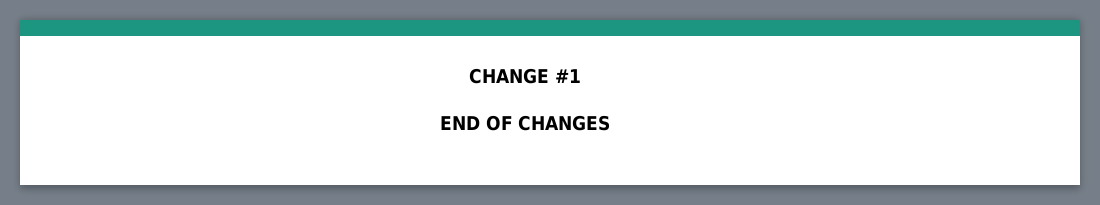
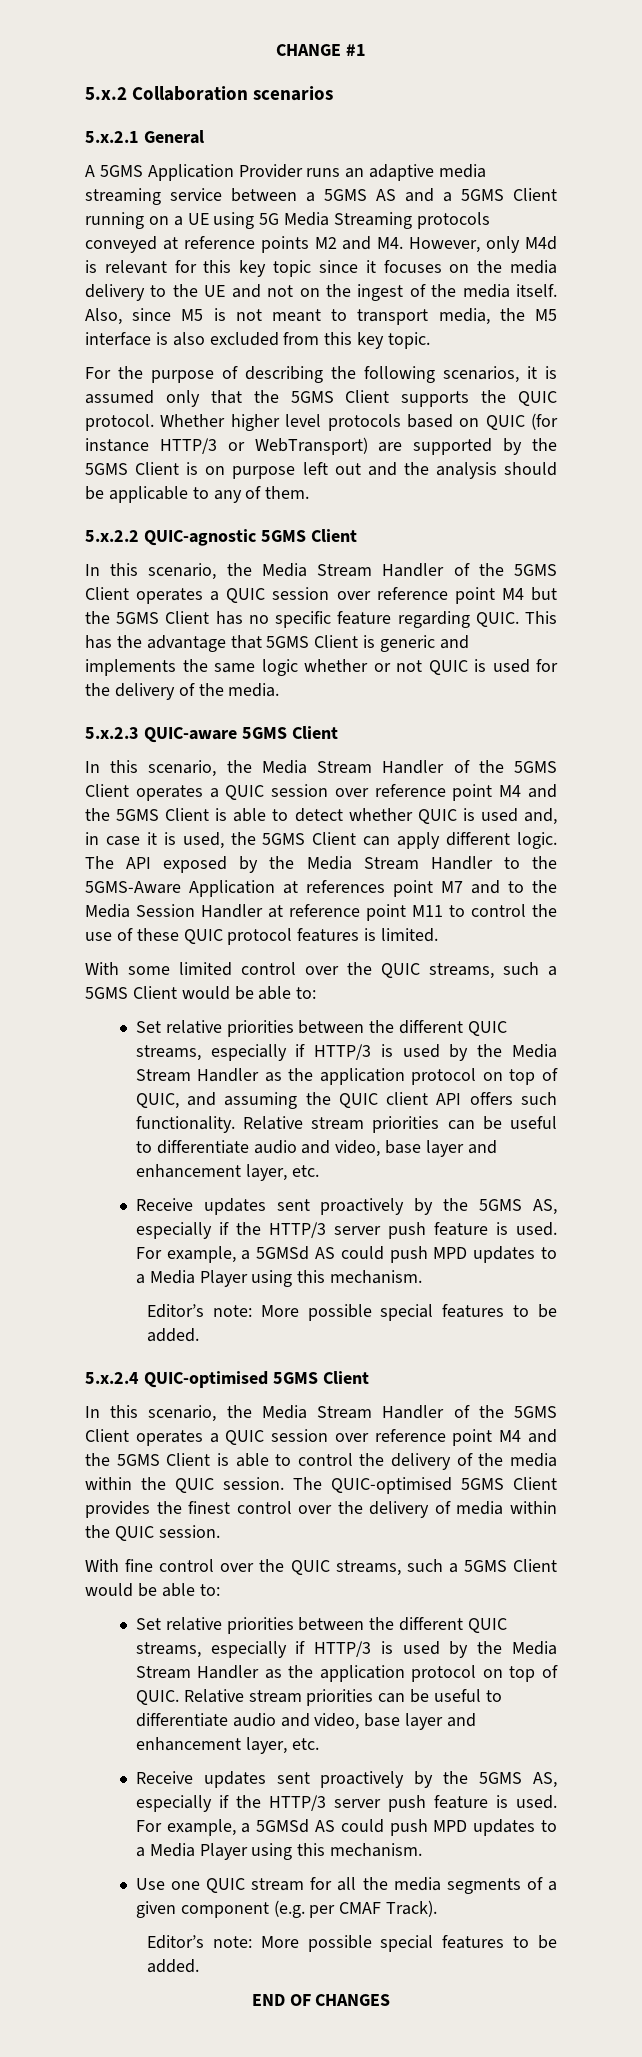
+ 5.x.2 Collaboration scenarios
+ 5.x.2.1 General
+ A 5GMS Application Provider runs an adaptive media streaming service between a 5GMS AS and a 5GMS Client running on a UE using 5G Media Streaming protocols conveyed at reference points M2 and M4. However, only M4d is relevant for this key topic since it focuses on the media delivery to the UE and not on the ingest of the media itself. Also, since M5 is not meant to transport media, the M5 interface is also excluded from this key topic.
+ For the purpose of describing the following scenarios, it is assumed only that the 5GMS Client supports the QUIC protocol. Whether higher level protocols based on QUIC (for instance HTTP/3 or WebTransport) are supported by the 5GMS Client is on purpose left out and the analysis should be applicable to any of them.
+ 5.x.2.2 QUIC-agnostic 5GMS Client
+ In this scenario, the Media Stream Handler of the 5GMS Client operates a QUIC session over reference point M4 but the 5GMS Client has no specific feature regarding QUIC. This has the advantage that 5GMS Client is generic and implements the same logic whether or not QUIC is used for the delivery of the media.
+ 5.x.2.3 QUIC-aware 5GMS Client
+ In this scenario, the Media Stream Handler of the 5GMS Client operates a QUIC session over reference point M4 and the 5GMS Client is able to detect whether QUIC is used and, in case it is used, the 5GMS Client can apply different logic. The API exposed by the Media Stream Handler to the 5GMS-Aware Application at references point M7 and to the Media Session Handler at reference point M11 to control the use of these QUIC protocol features is limited.
+ With some limited control over the QUIC streams, such a 5GMS Client would be able to:
+ Set relative priorities between the different QUIC streams, especially if HTTP/3 is used by the Media Stream Handler as the application protocol on top of QUIC, and assuming the QUIC client API offers such functionality. Relative stream priorities can be useful to differentiate audio and video, base layer and enhancement layer, etc.
+ Receive updates sent proactively by the 5GMS AS, especially if the HTTP/3 server push feature is used. For example, a 5GMSd AS could push MPD updates to a Media Player using this mechanism.
+ Editor’s note: More possible special features to be added.
+ 5.x.2.4 QUIC-optimised 5GMS Client
+ In this scenario, the Media Stream Handler of the 5GMS Client operates a QUIC session over reference point M4 and the 5GMS Client is able to control the delivery of the media within the QUIC session. The QUIC-optimised 5GMS Client provides the finest control over the delivery of media within the QUIC session.
+ With fine control over the QUIC streams, such a 5GMS Client would be able to:
+ Set relative priorities between the different QUIC streams, especially if HTTP/3 is used by the Media Stream Handler as the application protocol on top of QUIC. Relative stream priorities can be useful to differentiate audio and video, base layer and enhancement layer, etc.
+ Receive updates sent proactively by the 5GMS AS, especially if the HTTP/3 server push feature is used. For example, a 5GMSd AS could push MPD updates to a Media Player using this mechanism.
+ Use one QUIC stream for all the media segments of a given component (e.g. per CMAF Track).
+ Editor’s note: More possible special features to be added.

